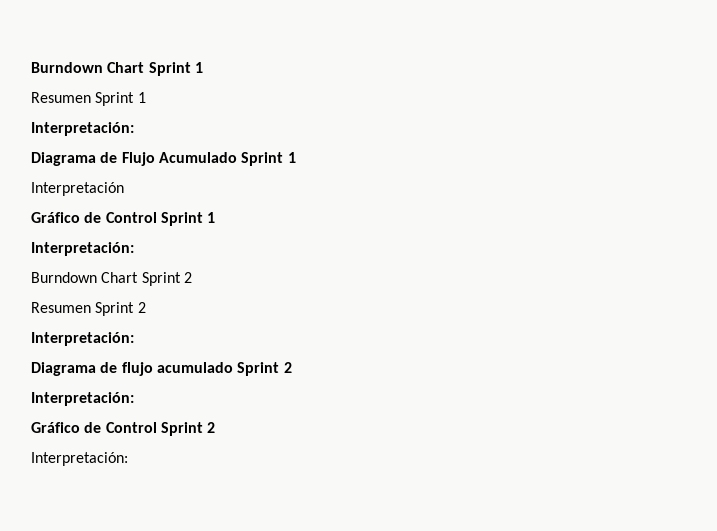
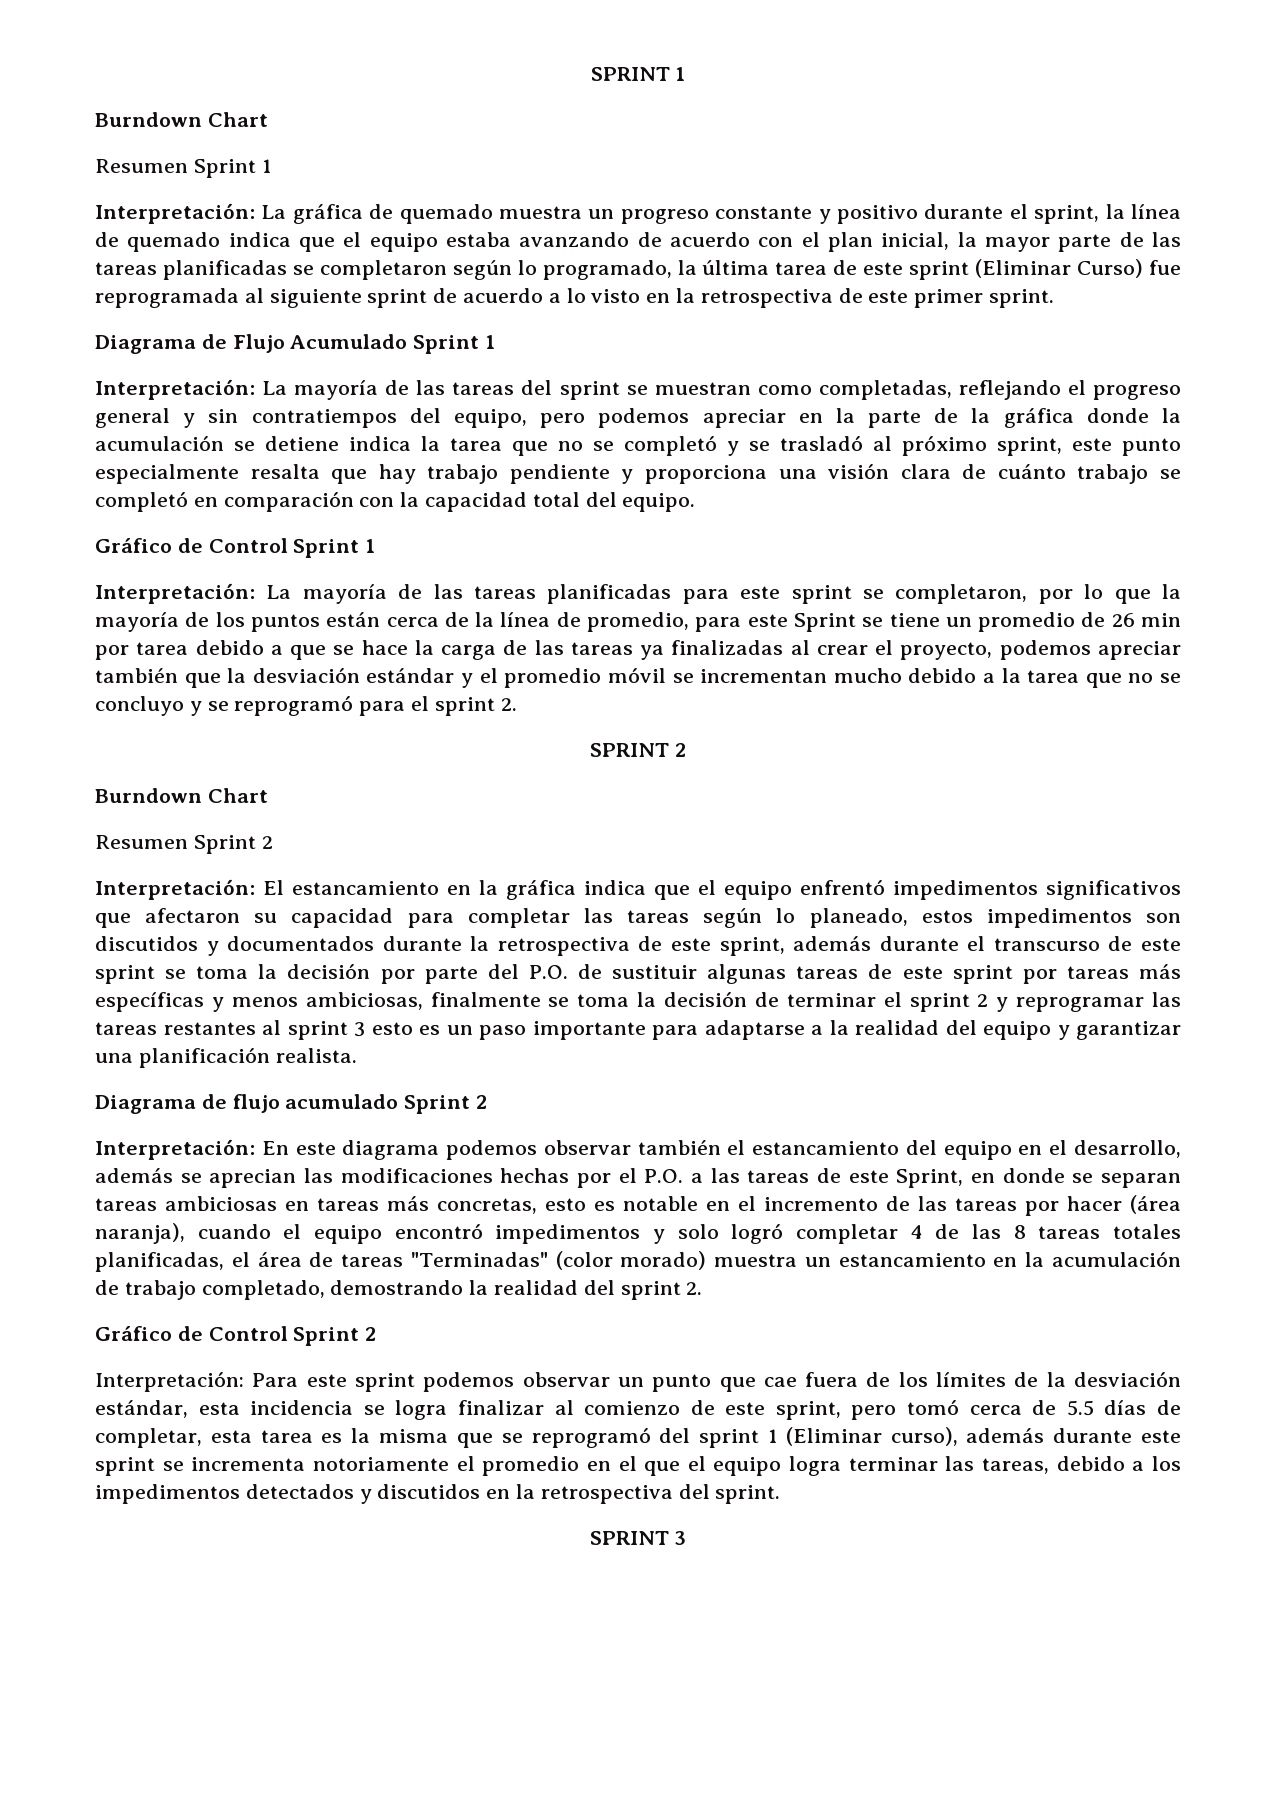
- Burndown Chart Sprint 1
+ SPRINT 1
+ Burndown Chart
  Resumen Sprint 1
- Interpretación:
+ Interpretación: La gráfica de quemado muestra un progreso constante y positivo durante el sprint, la línea de quemado indica que el equipo estaba avanzando de acuerdo con el plan inicial, la mayor parte de las tareas planificadas se completaron según lo programado, la última tarea de este sprint (Eliminar Curso) fue reprogramada al siguiente sprint de acuerdo a lo visto en la retrospectiva de este primer sprint.
- Interpretación
+ Interpretación: La mayoría de las tareas del sprint se muestran como completadas, reflejando el progreso general y sin contratiempos del equipo, pero podemos apreciar en la parte de la gráfica donde la acumulación se detiene indica la tarea que no se completó y se trasladó al próximo sprint, este punto especialmente resalta que hay trabajo pendiente y proporciona una visión clara de cuánto trabajo se completó en comparación con la capacidad total del equipo.
  Gráfico de Control Sprint 1
- Interpretación:
- Burndown Chart Sprint 2
+ Interpretación: La mayoría de las tareas planificadas para este sprint se completaron, por lo que la mayoría de los puntos están cerca de la línea de promedio, para este Sprint se tiene un promedio de 26 min por tarea debido a que se hace la carga de las tareas ya finalizadas al crear el proyecto, podemos apreciar también que la desviación estándar y el promedio móvil se incrementan mucho debido a la tarea que no se concluyo y se reprogramó para el sprint 2.
+ SPRINT 2
+ Burndown Chart
  Resumen Sprint 2
- Interpretación:
+ Interpretación: El estancamiento en la gráfica indica que el equipo enfrentó impedimentos significativos que afectaron su capacidad para completar las tareas según lo planeado, estos impedimentos son discutidos y documentados durante la retrospectiva de este sprint, además durante el transcurso de este sprint se toma la decisión por parte del P.O. de sustituir algunas tareas de este sprint por tareas más específicas y menos ambiciosas, finalmente se toma la decisión de terminar el sprint 2 y reprogramar las tareas restantes al sprint 3 esto es un paso importante para adaptarse a la realidad del equipo y garantizar una planificación realista.
  Diagrama de flujo acumulado Sprint 2
- Interpretación:
+ Interpretación: En este diagrama podemos observar también el estancamiento del equipo en el desarrollo, además se aprecian las modificaciones hechas por el P.O. a las tareas de este Sprint, en donde se separan tareas ambiciosas en tareas más concretas, esto es notable en el incremento de las tareas por hacer (área naranja), cuando el equipo encontró impedimentos y solo logró completar 4 de las 8 tareas totales planificadas, el área de tareas "Terminadas" (color morado) muestra un estancamiento en la acumulación de trabajo completado, demostrando la realidad del sprint 2.
  Gráfico de Control Sprint 2
- Interpretación:
+ Interpretación: Para este sprint podemos observar un punto que cae fuera de los límites de la desviación estándar, esta incidencia se logra finalizar al comienzo de este sprint, pero tomó cerca de 5.5 días de completar, esta tarea es la misma que se reprogramó del sprint 1 (Eliminar curso), además durante este sprint se incrementa notoriamente el promedio en el que el equipo logra terminar las tareas, debido a los impedimentos detectados y discutidos en la retrospectiva del sprint.
+ SPRINT 3

